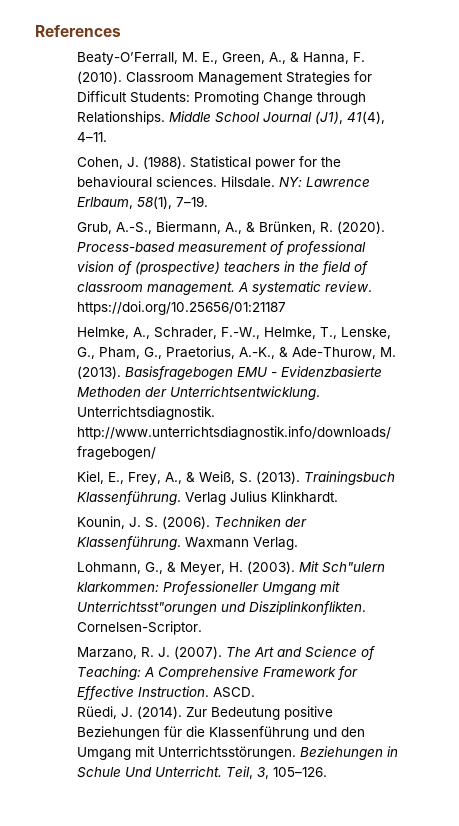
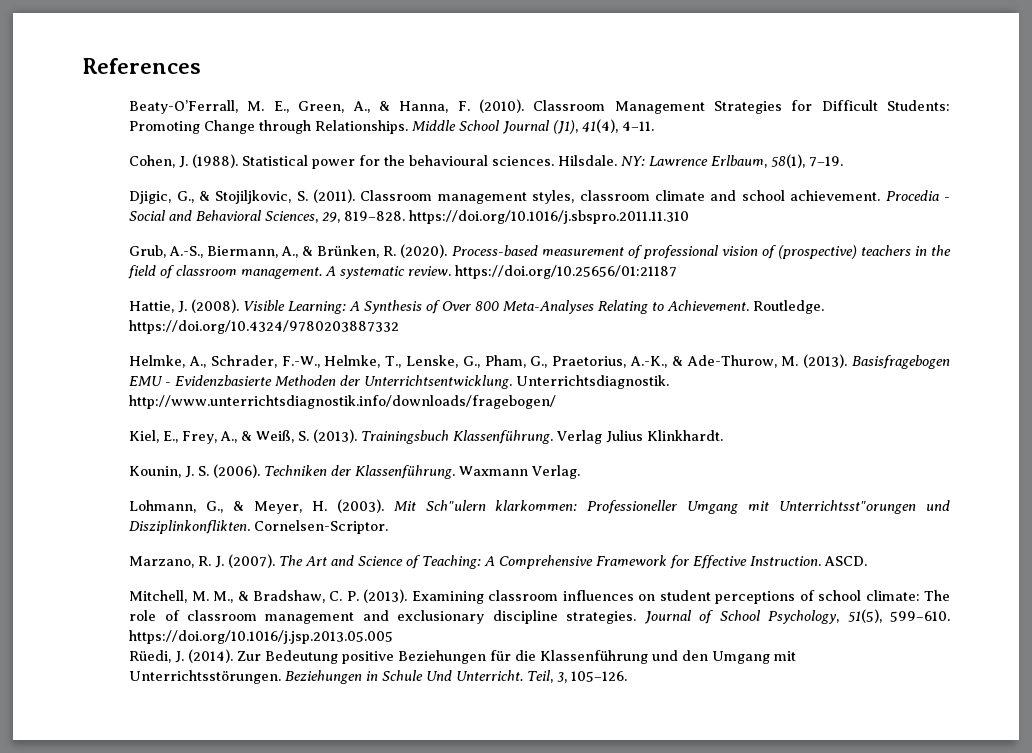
+ Djigic, G., & Stojiljkovic, S. (2011). Classroom management styles, classroom climate and school achievement. Procedia - Social and Behavioral Sciences, 29, 819–828. https://doi.org/10.1016/j.sbspro.2011.11.310
+ Hattie, J. (2008). Visible Learning: A Synthesis of Over 800 Meta-Analyses Relating to Achievement. Routledge. https://doi.org/10.4324/9780203887332
+ Mitchell, M. M., & Bradshaw, C. P. (2013). Examining classroom influences on student perceptions of school climate: The role of classroom management and exclusionary discipline strategies. Journal of School Psychology, 51(5), 599–610. https://doi.org/10.1016/j.jsp.2013.05.005

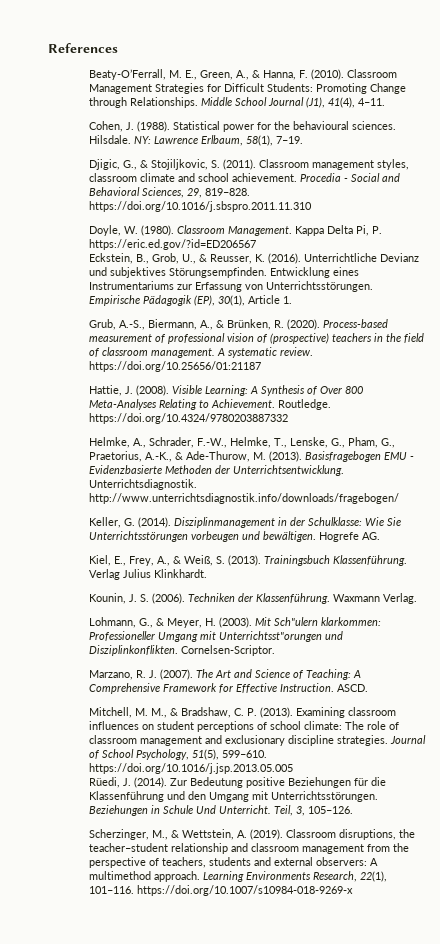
+ Doyle, W. (1980). Classroom Management. Kappa Delta Pi, P. https://eric.ed.gov/?id=ED206567
+ Eckstein, B., Grob, U., & Reusser, K. (2016). Unterrichtliche Devianz und subjektives Störungsempfinden. Entwicklung eines Instrumentariums zur Erfassung von Unterrichtsstörungen. Empirische Pädagogik (EP), 30(1), Article 1.
+ Keller, G. (2014). Disziplinmanagement in der Schulklasse: Wie Sie Unterrichtsstörungen vorbeugen und bewältigen. Hogrefe AG.
+ Scherzinger, M., & Wettstein, A. (2019). Classroom disruptions, the teacher–student relationship and classroom management from the perspective of teachers, students and external observers: A multimethod approach. Learning Environments Research, 22(1), 101–116. https://doi.org/10.1007/s10984-018-9269-x

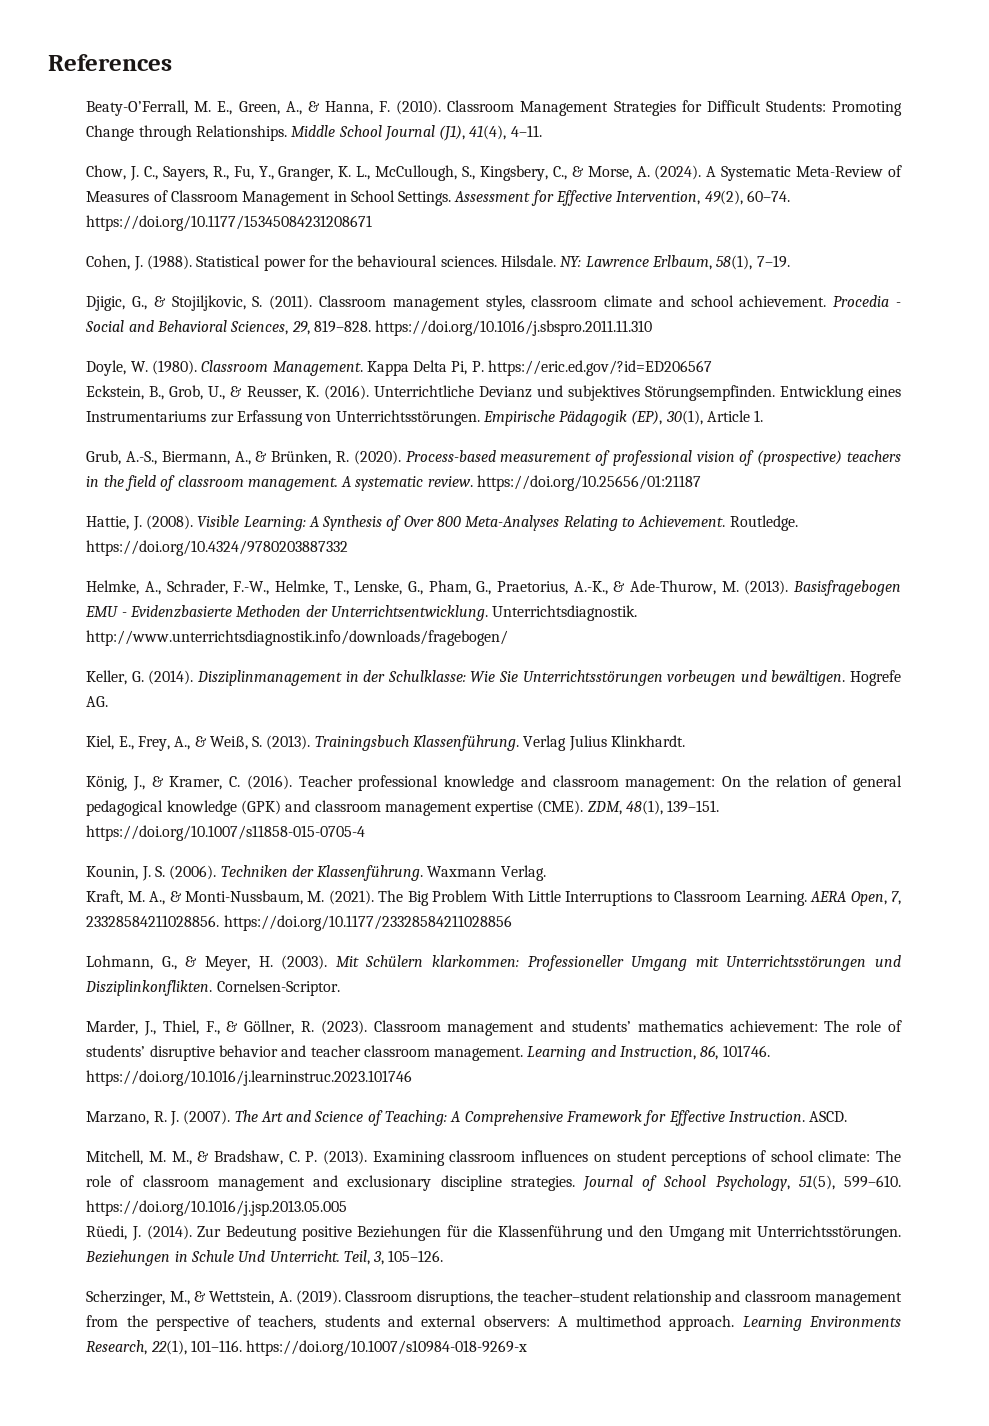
+ Chow, J. C., Sayers, R., Fu, Y., Granger, K. L., McCullough, S., Kingsbery, C., & Morse, A. (2024). A Systematic Meta-Review of Measures of Classroom Management in School Settings. Assessment for Effective Intervention, 49(2), 60–74. https://doi.org/10.1177/15345084231208671
+ König, J., & Kramer, C. (2016). Teacher professional knowledge and classroom management: On the relation of general pedagogical knowledge (GPK) and classroom management expertise (CME). ZDM, 48(1), 139–151. https://doi.org/10.1007/s11858-015-0705-4
+ Kraft, M. A., & Monti-Nussbaum, M. (2021). The Big Problem With Little Interruptions to Classroom Learning. AERA Open, 7, 23328584211028856. https://doi.org/10.1177/23328584211028856
- Mit Sch"ulern klarkommen: Professioneller Umgang mit Unterrichtsst"orungen und Disziplinkonflikten.
+ Mit Schülern klarkommen: Professioneller Umgang mit Unterrichtsstörungen und Disziplinkonflikten.
+ Marder, J., Thiel, F., & Göllner, R. (2023). Classroom management and students’ mathematics achievement: The role of students’ disruptive behavior and teacher classroom management. Learning and Instruction, 86, 101746. https://doi.org/10.1016/j.learninstruc.2023.101746

